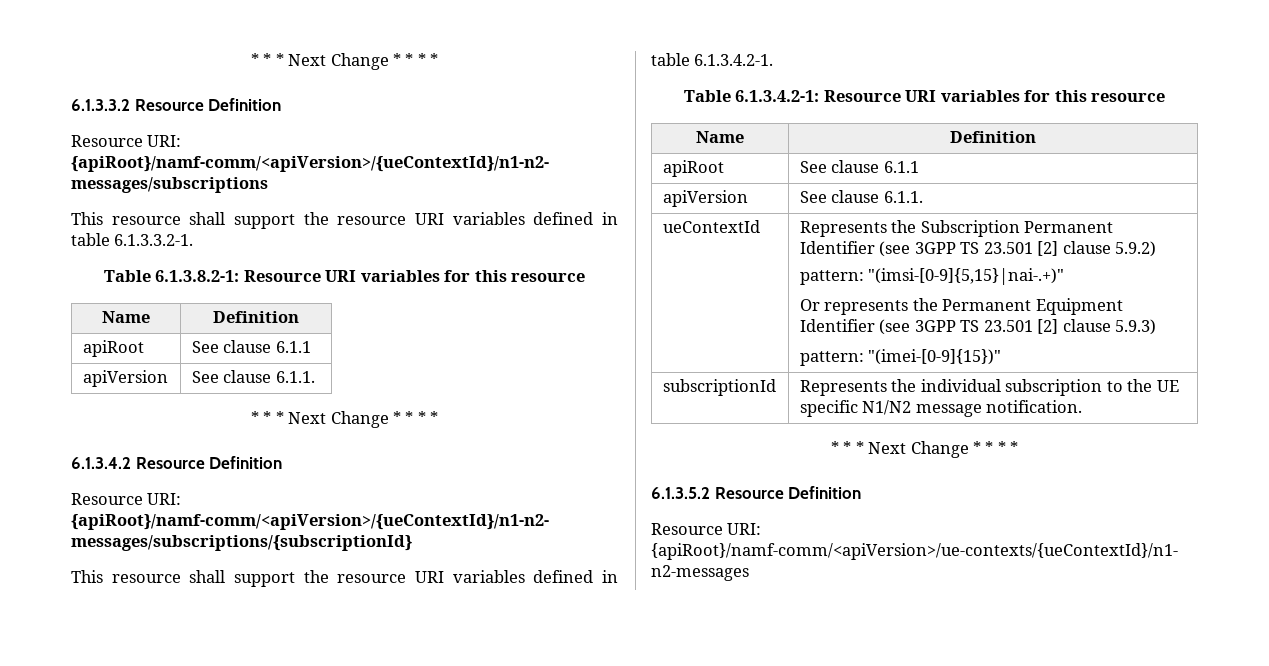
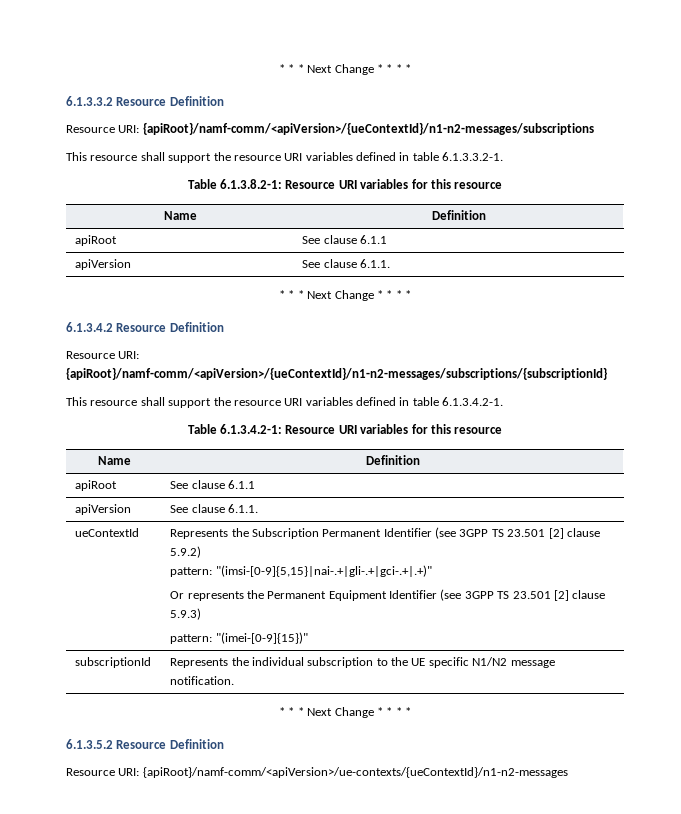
  ueContextId | Represents the Subscription Permanent Identifier (see 3GPP TS 23.501 [2] clause 5.9.2)
- pattern: "(imsi-[0-9]{5,15}|nai-.+)"
+ pattern: "(imsi-[0-9]{5,15}|nai-.+|gli-.+|gci-.+|.+)"

